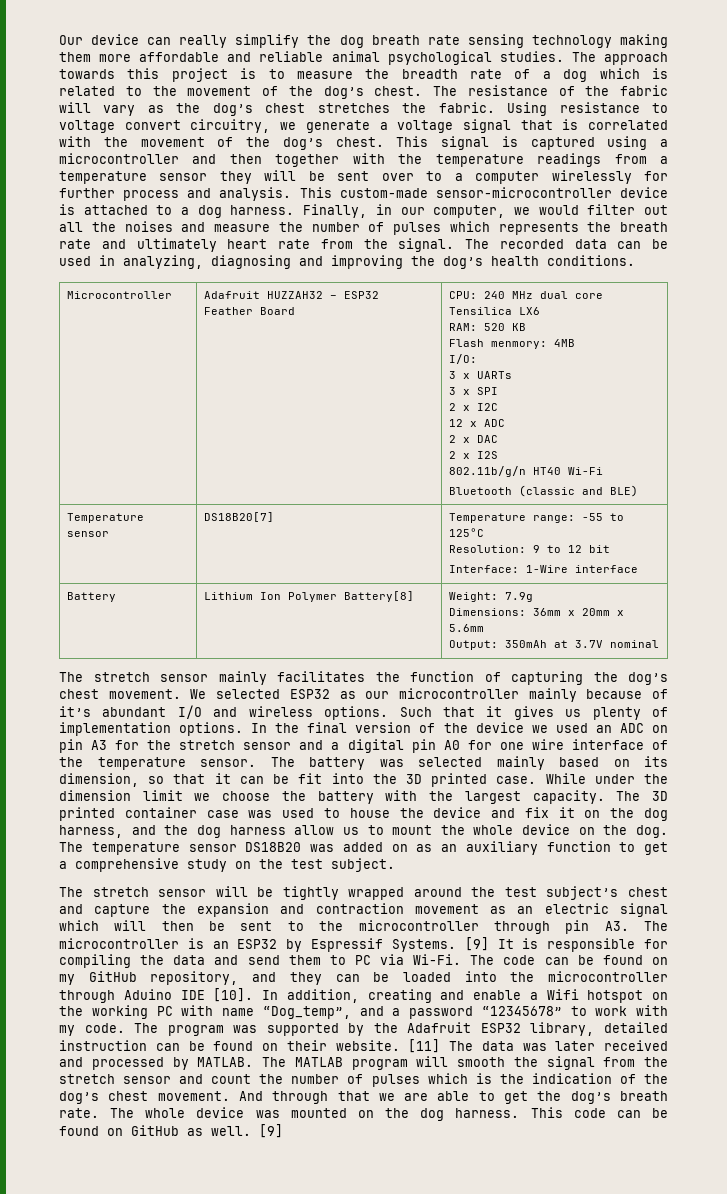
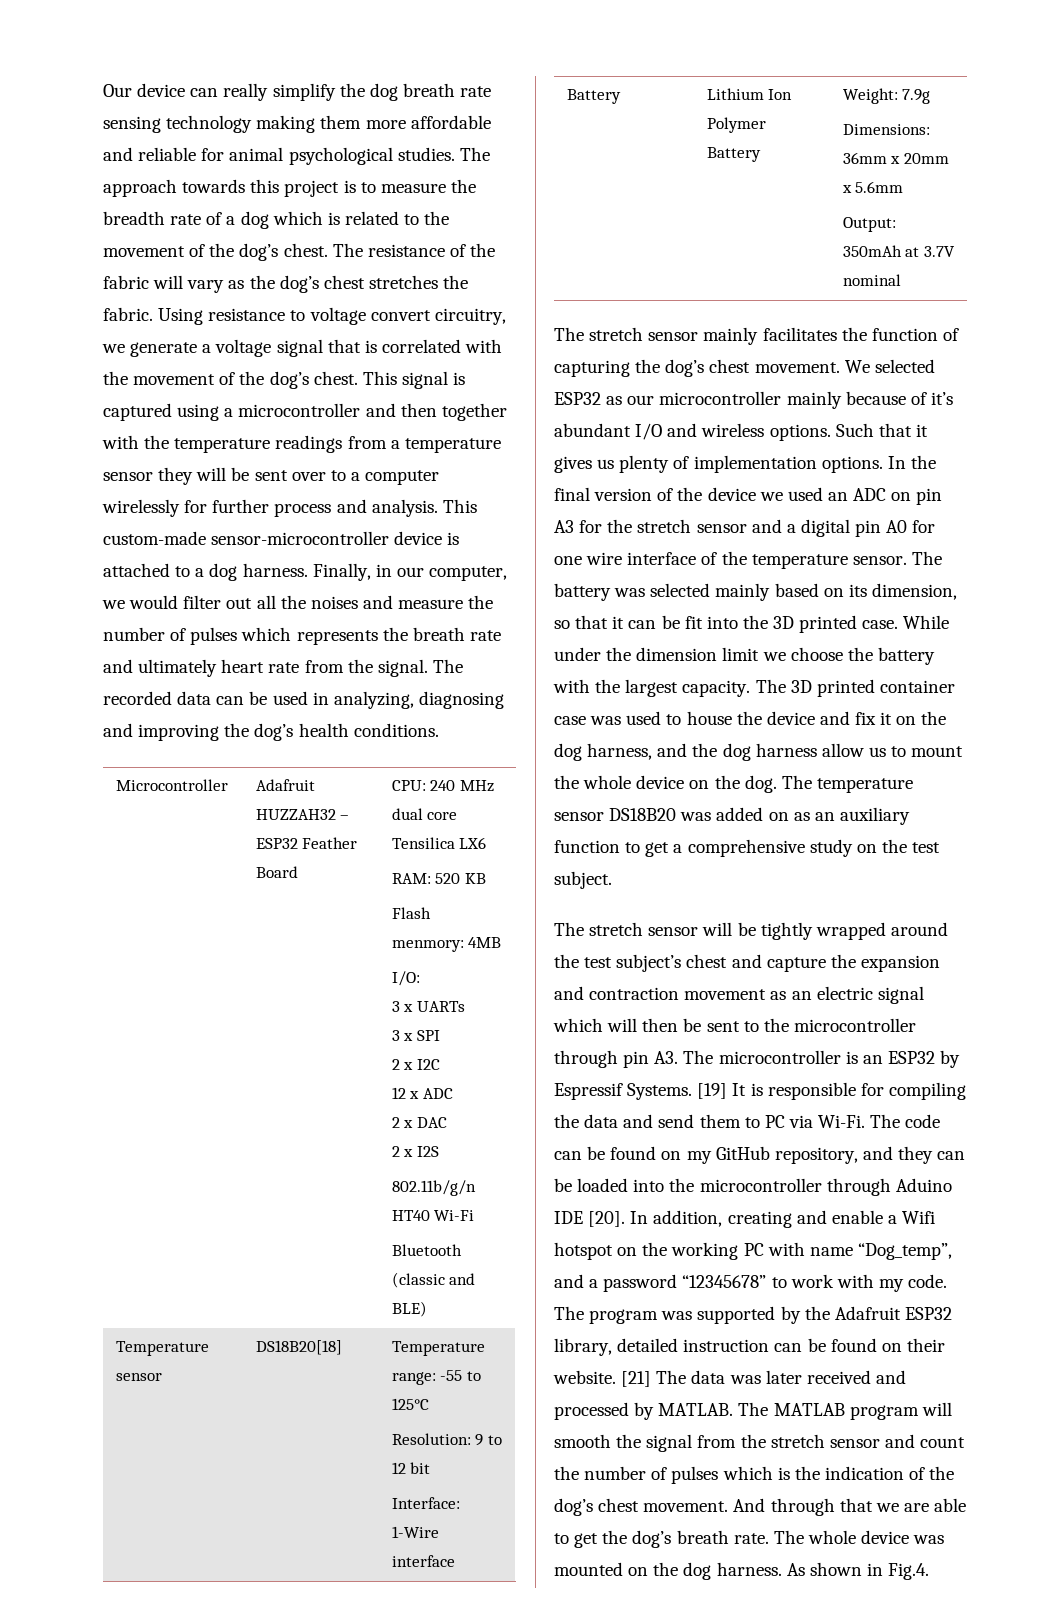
- Our device can really simplify the dog breath rate sensing technology making them more affordable and reliable animal psychological studies.
+ Our device can really simplify the dog breath rate sensing technology making them more affordable and reliable for animal psychological studies.
- Temperature sensor | DS18B20[7] | Temperature range: -55 to 125°C
+ Temperature sensor | DS18B20[18] | Temperature range: -55 to 125°C
- Battery | Lithium Ion Polymer Battery[8] | Weight: 7.9g
+ Battery | Lithium Ion Polymer Battery | Weight: 7.9g
- [9] It is responsible for compiling the data and send them to PC via Wi-Fi.
+ [19] It is responsible for compiling the data and send them to PC via Wi-Fi.
- The code can be found on my GitHub repository, and they can be loaded into the microcontroller through Aduino IDE [10].
+ The code can be found on my GitHub repository, and they can be loaded into the microcontroller through Aduino IDE [20].
- [11] The data was later received and processed by MATLAB.
+ [21] The data was later received and processed by MATLAB.
- This code can be found on GitHub as well. [9]
+ As shown in Fig.4.

